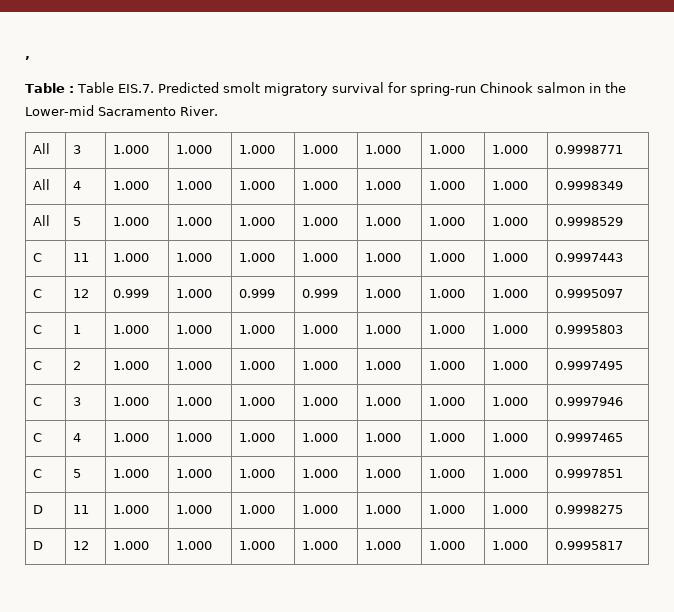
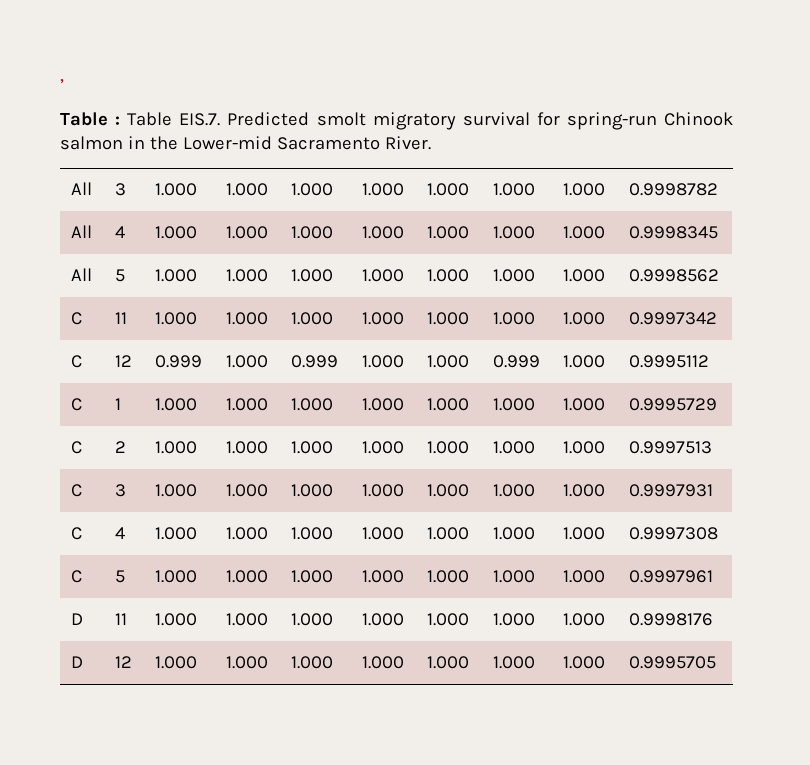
- All | 3 | 1.000 | 1.000 | 1.000 | 1.000 | 1.000 | 1.000 | 1.000 | 0.9998771
+ All | 3 | 1.000 | 1.000 | 1.000 | 1.000 | 1.000 | 1.000 | 1.000 | 0.9998782
- All | 4 | 1.000 | 1.000 | 1.000 | 1.000 | 1.000 | 1.000 | 1.000 | 0.9998349
+ All | 4 | 1.000 | 1.000 | 1.000 | 1.000 | 1.000 | 1.000 | 1.000 | 0.9998345
- All | 5 | 1.000 | 1.000 | 1.000 | 1.000 | 1.000 | 1.000 | 1.000 | 0.9998529
+ All | 5 | 1.000 | 1.000 | 1.000 | 1.000 | 1.000 | 1.000 | 1.000 | 0.9998562
- C | 11 | 1.000 | 1.000 | 1.000 | 1.000 | 1.000 | 1.000 | 1.000 | 0.9997443
+ C | 11 | 1.000 | 1.000 | 1.000 | 1.000 | 1.000 | 1.000 | 1.000 | 0.9997342
- C | 12 | 0.999 | 1.000 | 0.999 | 0.999 | 1.000 | 1.000 | 1.000 | 0.9995097
+ C | 12 | 0.999 | 1.000 | 0.999 | 1.000 | 1.000 | 0.999 | 1.000 | 0.9995112
- C | 1 | 1.000 | 1.000 | 1.000 | 1.000 | 1.000 | 1.000 | 1.000 | 0.9995803
+ C | 1 | 1.000 | 1.000 | 1.000 | 1.000 | 1.000 | 1.000 | 1.000 | 0.9995729
- C | 2 | 1.000 | 1.000 | 1.000 | 1.000 | 1.000 | 1.000 | 1.000 | 0.9997495
+ C | 2 | 1.000 | 1.000 | 1.000 | 1.000 | 1.000 | 1.000 | 1.000 | 0.9997513
- C | 3 | 1.000 | 1.000 | 1.000 | 1.000 | 1.000 | 1.000 | 1.000 | 0.9997946
+ C | 3 | 1.000 | 1.000 | 1.000 | 1.000 | 1.000 | 1.000 | 1.000 | 0.9997931
- C | 4 | 1.000 | 1.000 | 1.000 | 1.000 | 1.000 | 1.000 | 1.000 | 0.9997465
+ C | 4 | 1.000 | 1.000 | 1.000 | 1.000 | 1.000 | 1.000 | 1.000 | 0.9997308
- C | 5 | 1.000 | 1.000 | 1.000 | 1.000 | 1.000 | 1.000 | 1.000 | 0.9997851
+ C | 5 | 1.000 | 1.000 | 1.000 | 1.000 | 1.000 | 1.000 | 1.000 | 0.9997961
- D | 11 | 1.000 | 1.000 | 1.000 | 1.000 | 1.000 | 1.000 | 1.000 | 0.9998275
+ D | 11 | 1.000 | 1.000 | 1.000 | 1.000 | 1.000 | 1.000 | 1.000 | 0.9998176
- D | 12 | 1.000 | 1.000 | 1.000 | 1.000 | 1.000 | 1.000 | 1.000 | 0.9995817
+ D | 12 | 1.000 | 1.000 | 1.000 | 1.000 | 1.000 | 1.000 | 1.000 | 0.9995705

